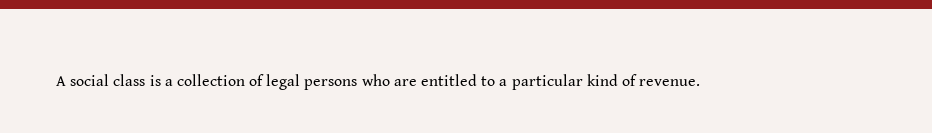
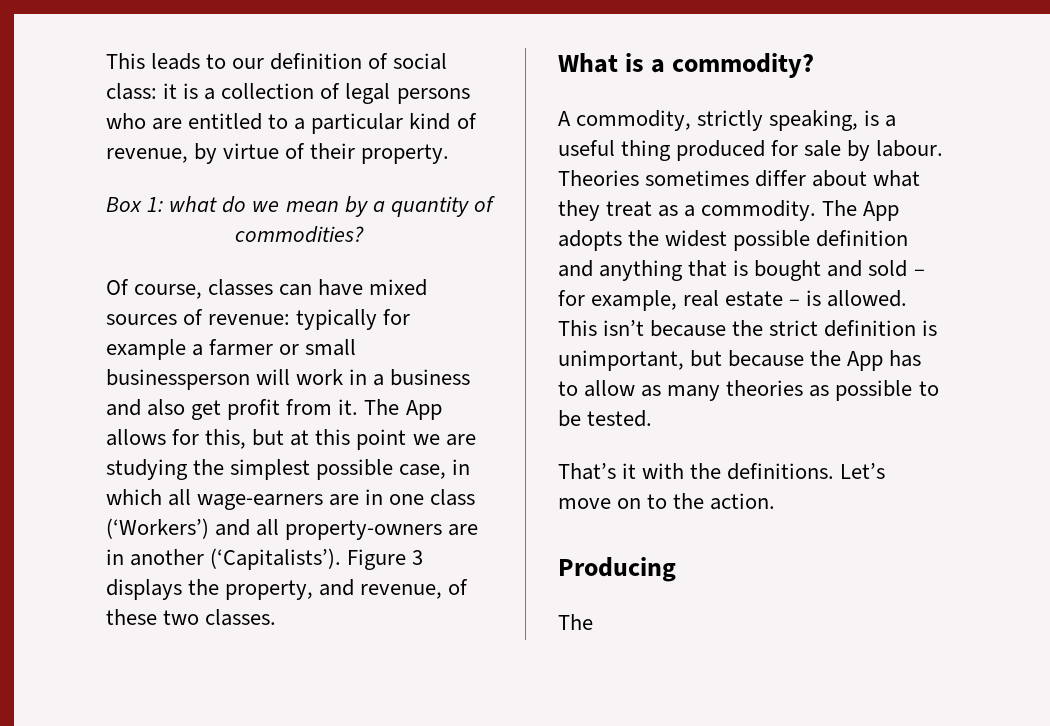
- A social class is a collection of legal persons who are entitled to a particular kind of revenue.
+ This leads to our definition of social class: it is a collection of legal persons who are entitled to a particular kind of revenue, by virtue of their property.
+ Box 1: what do we mean by a quantity of commodities?
+ Of course, classes can have mixed sources of revenue: typically for example a farmer or small businessperson will work in a business and also get profit from it. The App allows for this, but at this point we are studying the simplest possible case, in which all wage-earners are in one class (‘Workers’) and all property-owners are in another (‘Capitalists’). Figure 3 displays the property, and revenue, of these two classes.
+ What is a commodity?
+ A commodity, strictly speaking, is a useful thing produced for sale by labour. Theories sometimes differ about what they treat as a commodity. The App adopts the widest possible definition and anything that is bought and sold – for example, real estate – is allowed. This isn’t because the strict definition is unimportant, but because the App has to allow as many theories as possible to be tested.
+ That’s it with the definitions. Let’s move on to the action.
+ Producing
+ The

